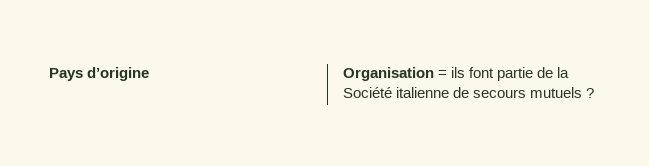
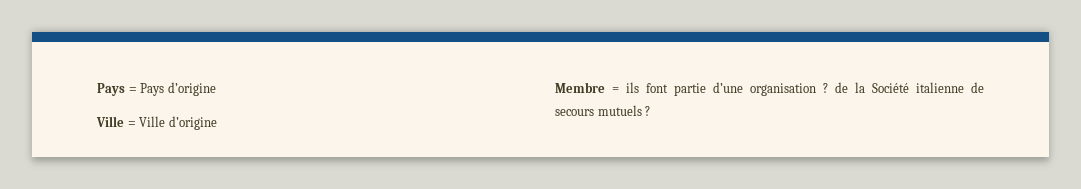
- Pays d’origine
- Organisation = ils font partie de la Société italienne de secours mutuels ?
+ Pays = Pays d’origine
+ Ville = Ville d’origine
+ Membre = ils font partie d’une organisation ? de la Société italienne de secours mutuels ?

